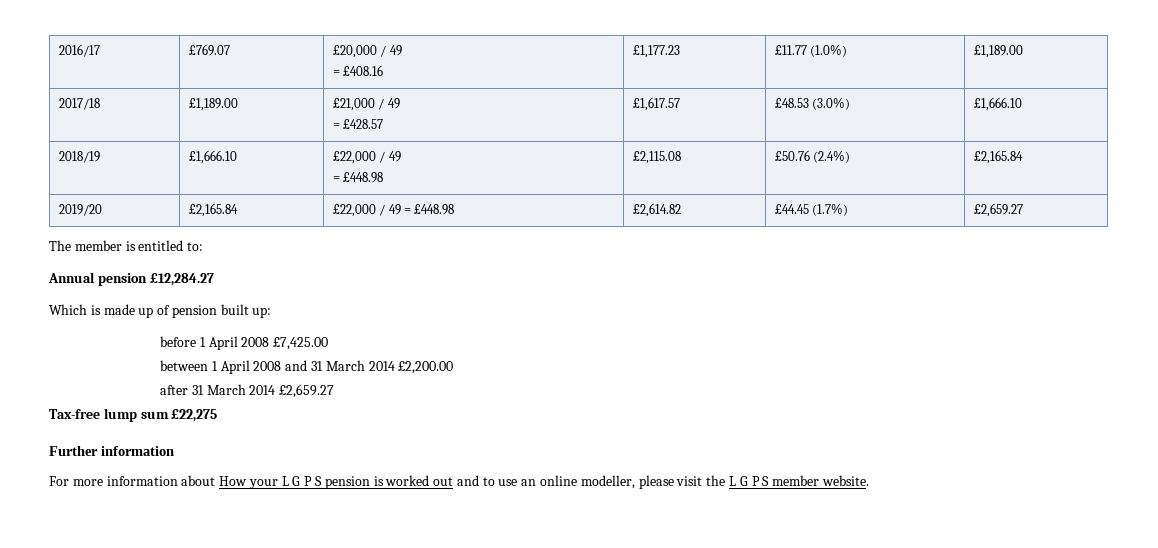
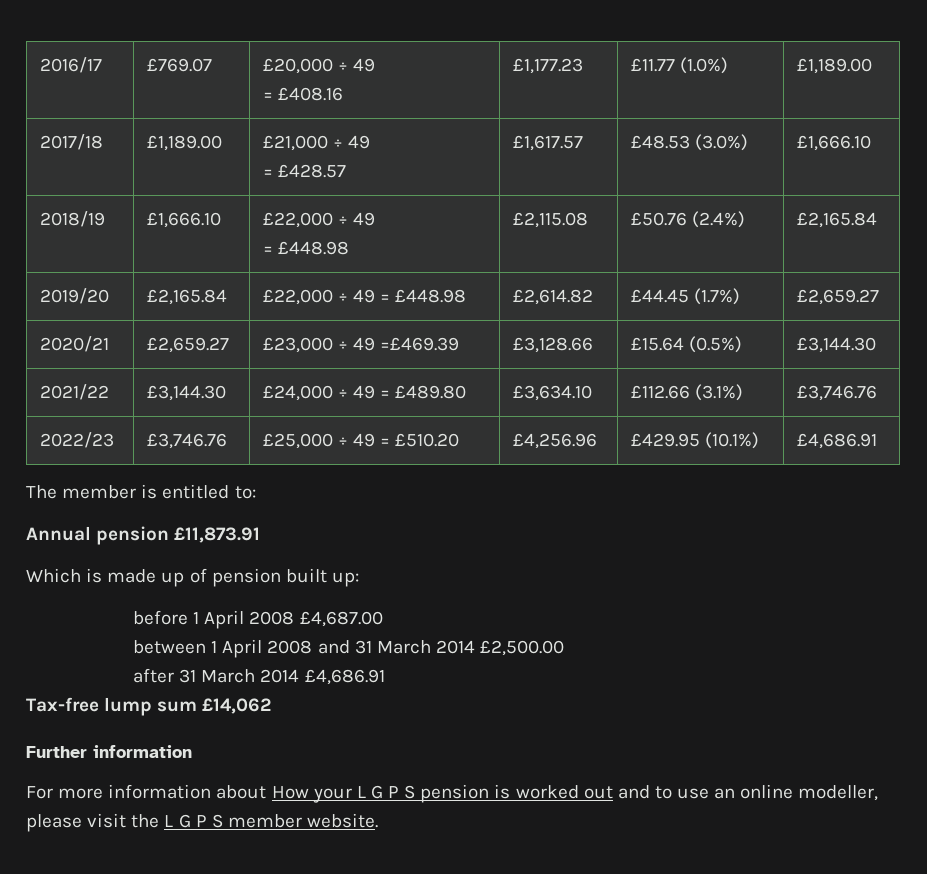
- 2016/17 | £769.07 | £20,000 / 49
+ 2016/17 | £769.07 | £20,000 ÷ 49
- 2017/18 | £1,189.00 | £21,000 / 49
+ 2017/18 | £1,189.00 | £21,000 ÷ 49
- 2018/19 | £1,666.10 | £22,000 / 49
+ 2018/19 | £1,666.10 | £22,000 ÷ 49
- 2019/20 | £2,165.84 | £22,000 / 49 = £448.98 | £2,614.82 | £44.45 (1.7%) | £2,659.27
+ 2019/20 | £2,165.84 | £22,000 ÷ 49 = £448.98 | £2,614.82 | £44.45 (1.7%) | £2,659.27
+ 2020/21 | £2,659.27 | £23,000 ÷ 49 =£469.39 | £3,128.66 | £15.64 (0.5%) | £3,144.30
+ 2021/22 | £3,144.30 | £24,000 ÷ 49 = £489.80 | £3,634.10 | £112.66 (3.1%) | £3,746.76
+ 2022/23 | £3,746.76 | £25,000 ÷ 49 = £510.20 | £4,256.96 | £429.95 (10.1%) | £4,686.91
- Annual pension £12,284.27
+ Annual pension £11,873.91
- before 1 April 2008 £7,425.00
+ before 1 April 2008 £4,687.00
- between 1 April 2008 and 31 March 2014 £2,200.00
+ between 1 April 2008 and 31 March 2014 £2,500.00
- after 31 March 2014 £2,659.27
+ after 31 March 2014 £4,686.91
- Tax-free lump sum £22,275
+ Tax-free lump sum £14,062

